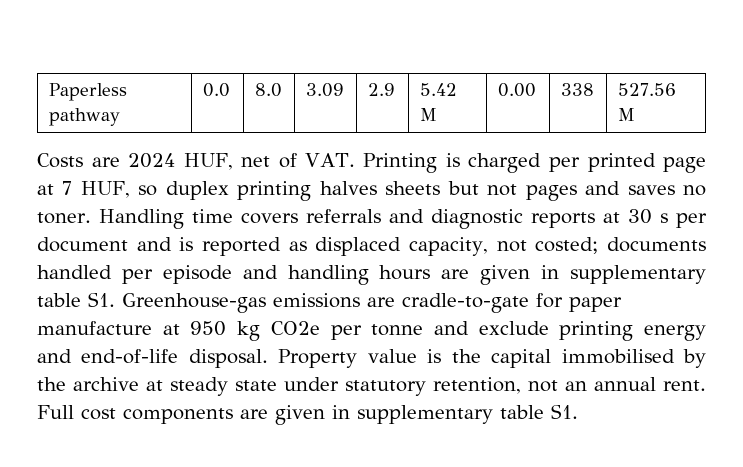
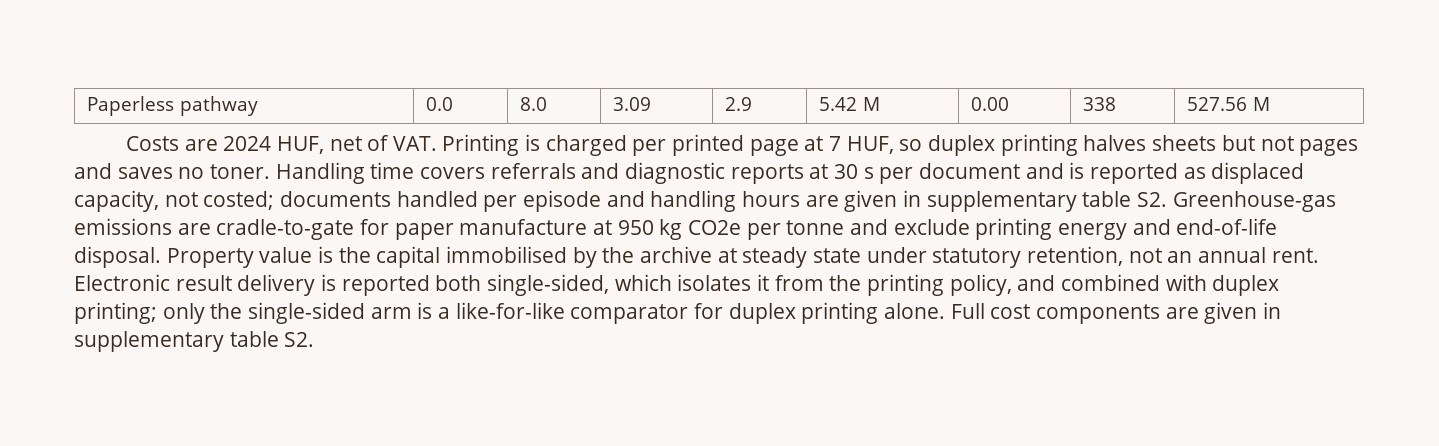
- Handling time covers referrals and diagnostic reports at 30 s per document and is reported as displaced capacity, not costed; documents handled per episode and handling hours are given in supplementary table S1. Greenhouse-gas emissions are cradle-to-gate for paper manufacture at 950 kg CO2e per tonne and exclude printing energy and end-of-life disposal.
+ Handling time covers referrals and diagnostic reports at 30 s per document and is reported as displaced capacity, not costed; documents handled per episode and handling hours are given in supplementary table S2. Greenhouse-gas emissions are cradle-to-gate for paper manufacture at 950 kg CO2e per tonne and exclude printing energy and end-of-life disposal.
+ Electronic result delivery is reported both single-sided, which isolates it from the printing policy, and combined with duplex printing; only the single-sided arm is a like-for-like comparator for duplex printing alone.
- Full cost components are given in supplementary table S1.
+ Full cost components are given in supplementary table S2.

